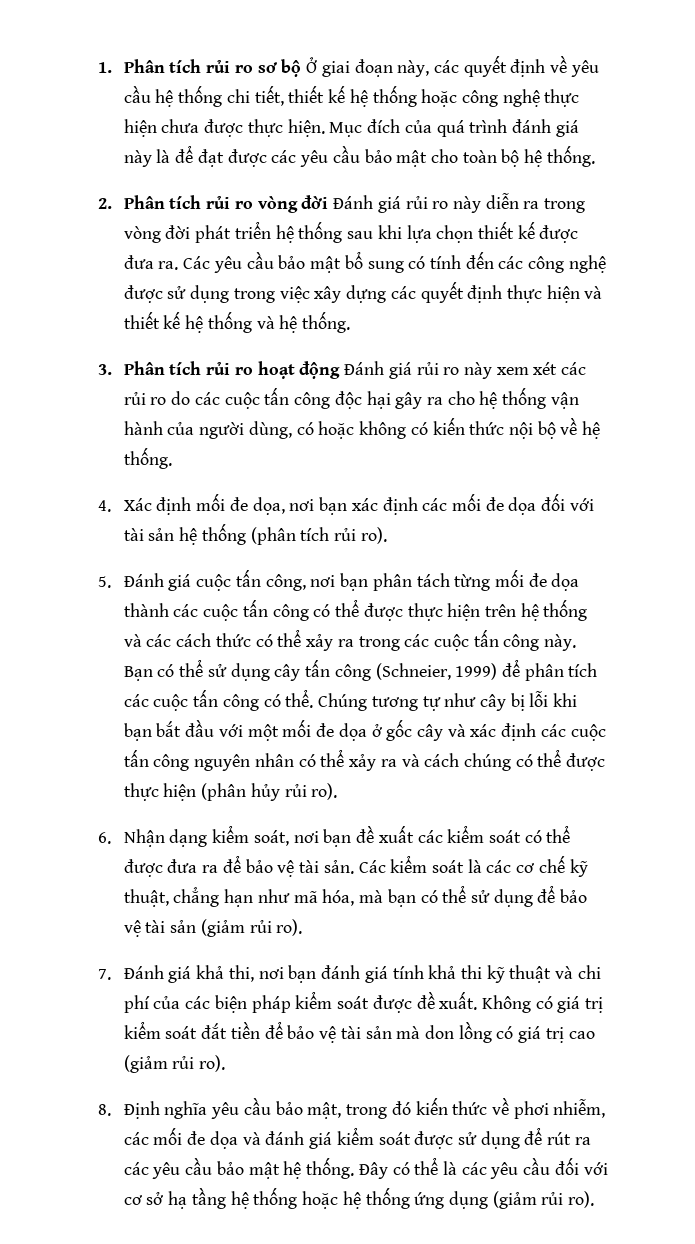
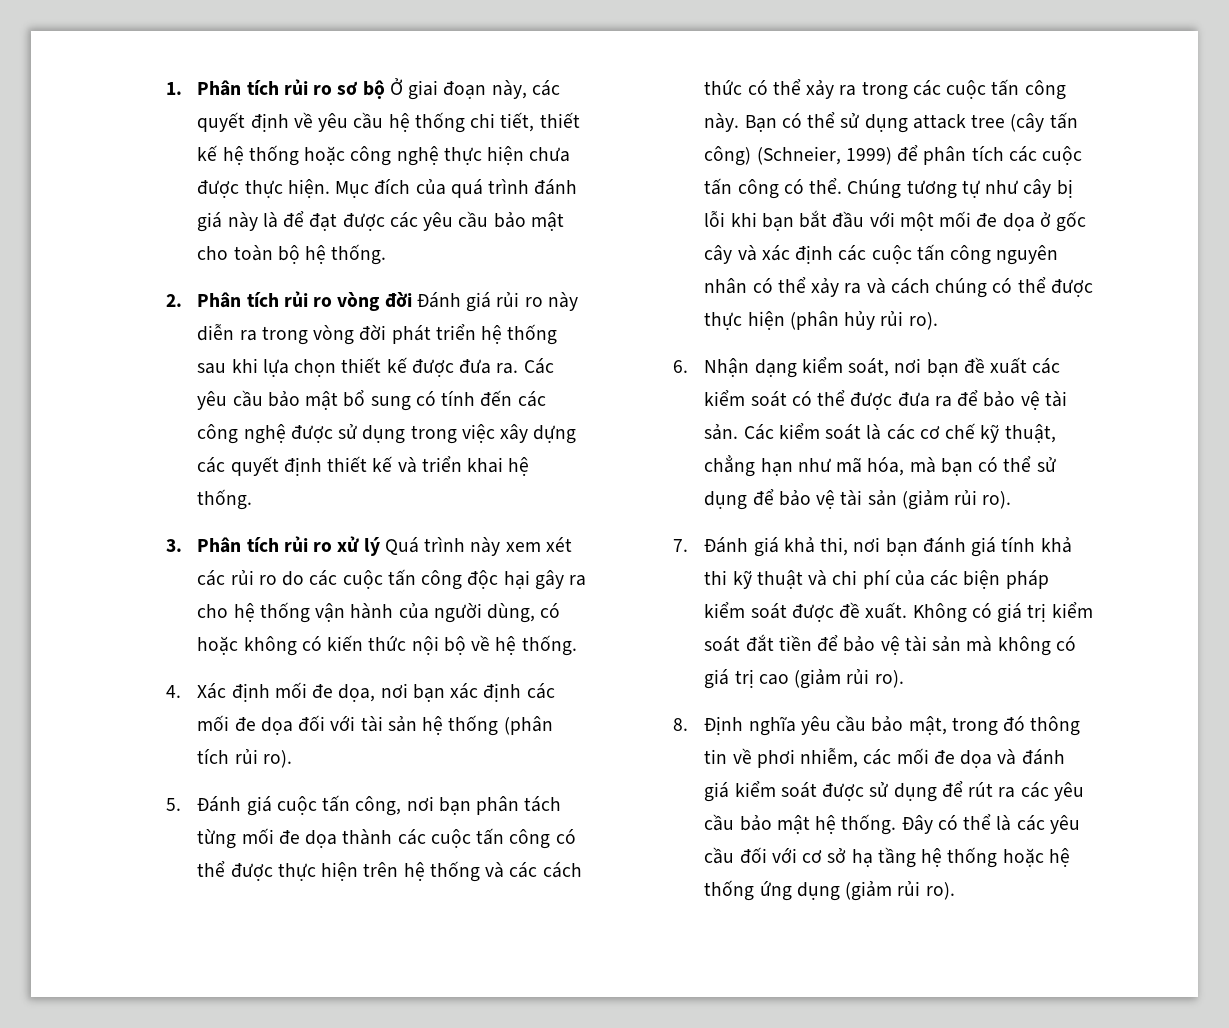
- Các yêu cầu bảo mật bổ sung có tính đến các công nghệ được sử dụng trong việc xây dựng các quyết định thực hiện và thiết kế hệ thống và hệ thống.
+ Các yêu cầu bảo mật bổ sung có tính đến các công nghệ được sử dụng trong việc xây dựng các quyết định thiết kế và triển khai hệ thống.
- 3. Phân tích rủi ro hoạt động Đánh giá rủi ro này xem xét các rủi ro do các cuộc tấn công độc hại gây ra cho hệ thống vận hành của người dùng, có hoặc không có kiến thức nội bộ về hệ thống.
+ 3. Phân tích rủi ro xử lý Quá trình này xem xét các rủi ro do các cuộc tấn công độc hại gây ra cho hệ thống vận hành của người dùng, có hoặc không có kiến thức nội bộ về hệ thống.
- Bạn có thể sử dụng cây tấn công (Schneier, 1999) để phân tích các cuộc tấn công có thể.
+ Bạn có thể sử dụng attack tree (cây tấn công) (Schneier, 1999) để phân tích các cuộc tấn công có thể.
- Không có giá trị kiểm soát đắt tiền để bảo vệ tài sản mà don lồng có giá trị cao (giảm rủi ro).
+ Không có giá trị kiểm soát đắt tiền để bảo vệ tài sản mà không có giá trị cao (giảm rủi ro).
- 8. Định nghĩa yêu cầu bảo mật, trong đó kiến thức về phơi nhiễm, các mối đe dọa và đánh giá kiểm soát được sử dụng để rút ra các yêu cầu bảo mật hệ thống.
+ 8. Định nghĩa yêu cầu bảo mật, trong đó thông tin về phơi nhiễm, các mối đe dọa và đánh giá kiểm soát được sử dụng để rút ra các yêu cầu bảo mật hệ thống.

